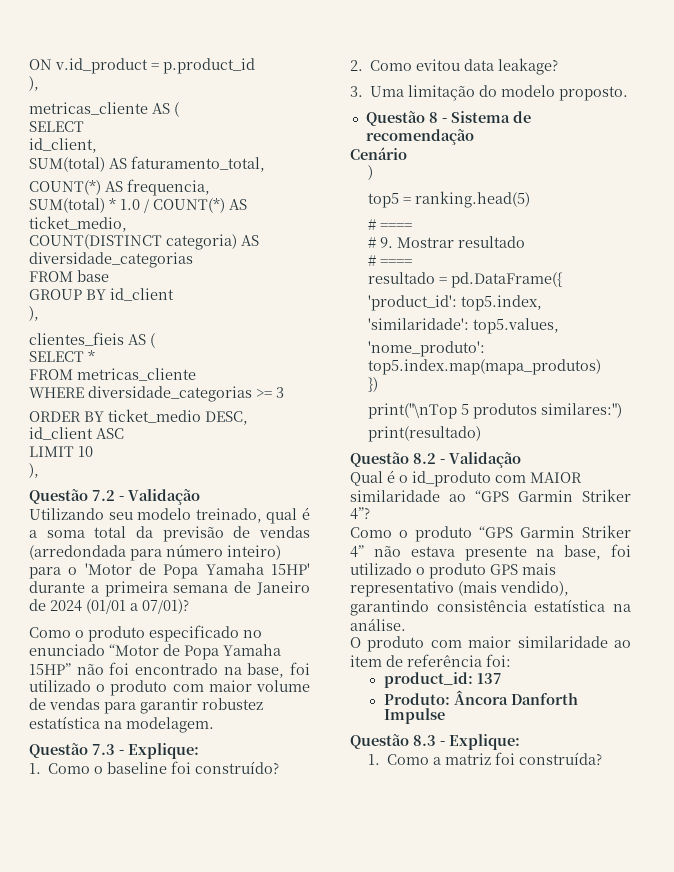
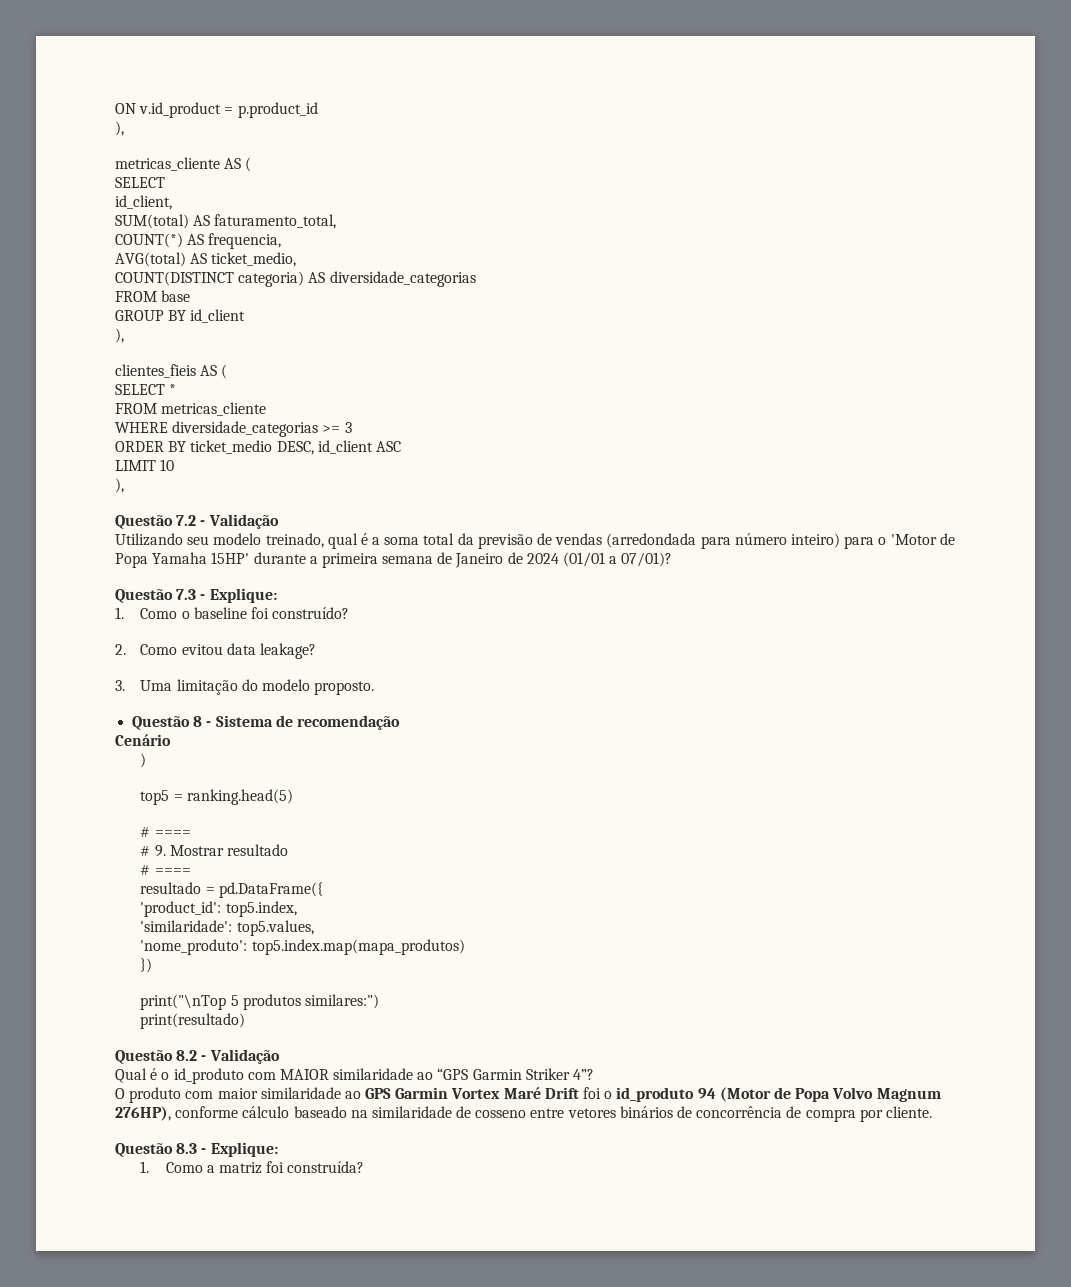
- SUM(total) * 1.0 / COUNT(*) AS ticket_medio,
+ AVG(total) AS ticket_medio,
- Como o produto especificado no enunciado “Motor de Popa Yamaha 15HP” não foi encontrado na base, foi utilizado o produto com maior volume de vendas para garantir robustez estatística na modelagem.
- Como o produto “GPS Garmin Striker 4” não estava presente na base, foi utilizado o produto GPS mais representativo (mais vendido), garantindo consistência estatística na análise.
- O produto com maior similaridade ao item de referência foi:
- product_id: 137
- Produto: Âncora Danforth Impulse
+ O produto com maior similaridade ao GPS Garmin Vortex Maré Drift foi o id_produto 94 (Motor de Popa Volvo Magnum 276HP), conforme cálculo baseado na similaridade de cosseno entre vetores binários de concorrência de compra por cliente.

